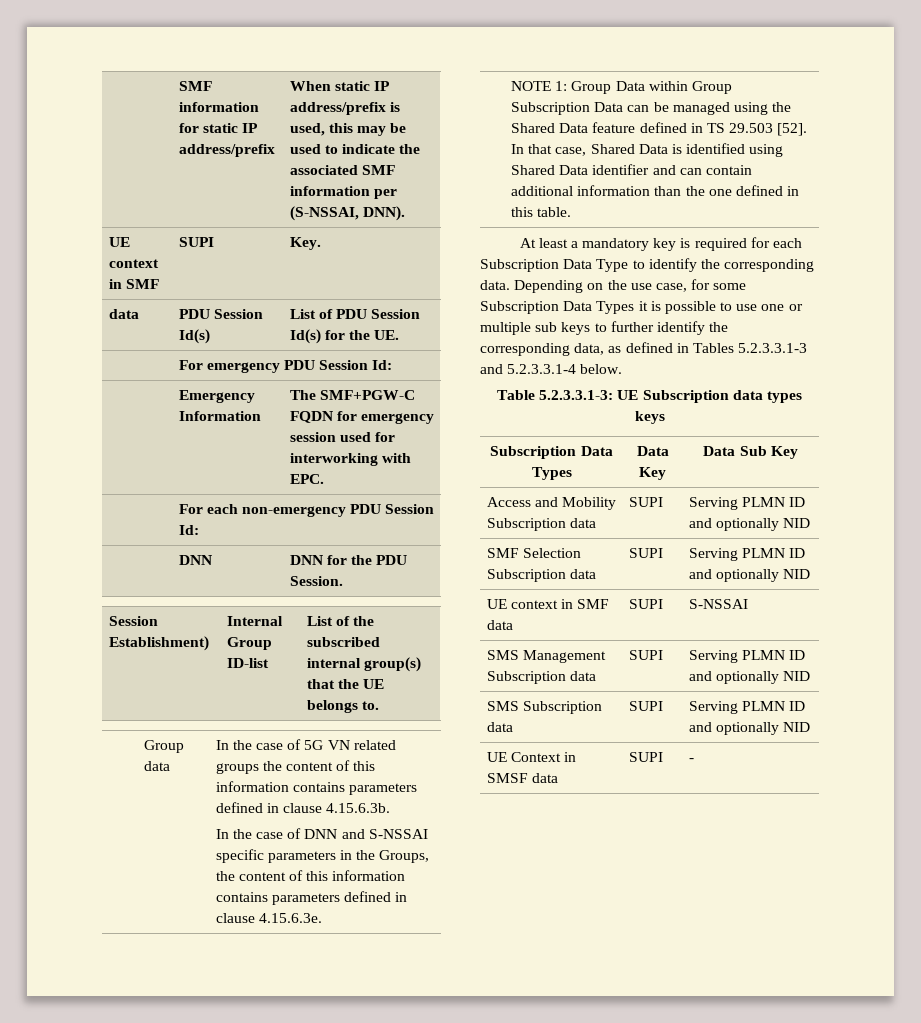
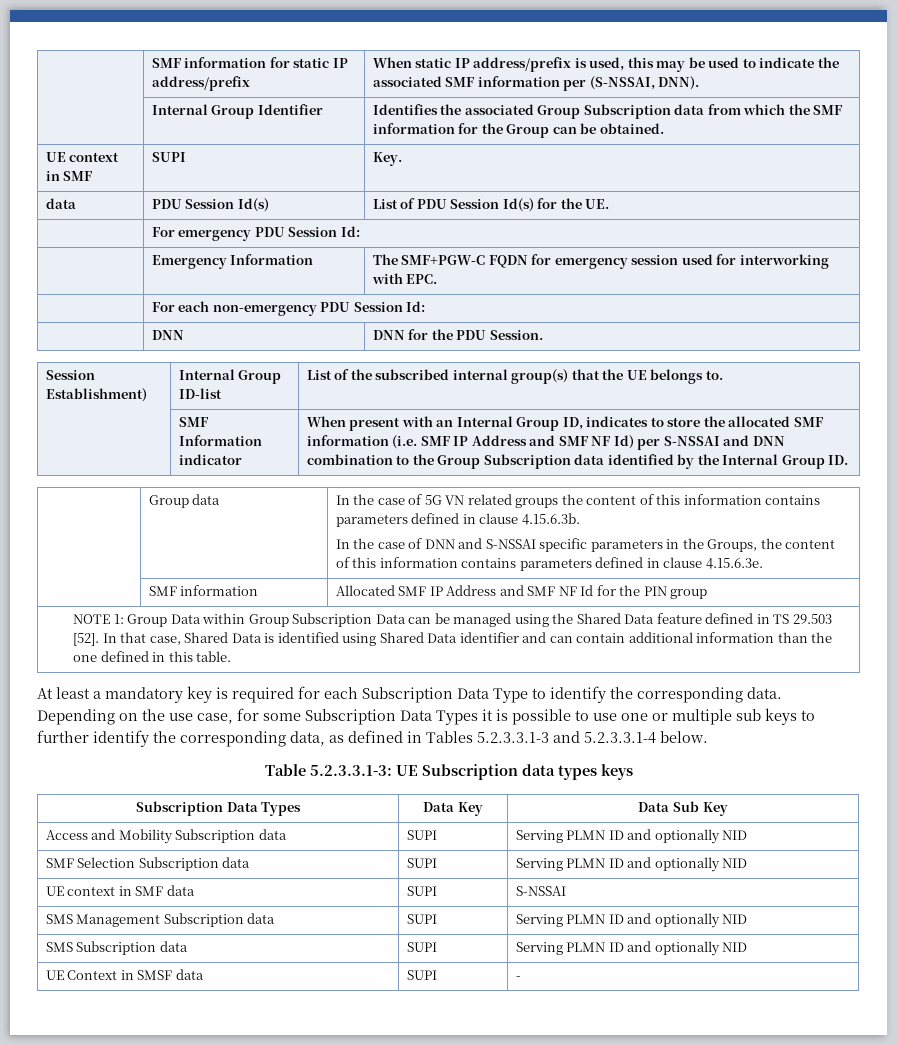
+ | Internal Group Identifier | Identifies the associated Group Subscription data from which the SMF information for the Group can be obtained.
+ SMF Information indicator | When present with an Internal Group ID, indicates to store the allocated SMF information (i.e. SMF IP Address and SMF NF Id) per S-NSSAI and DNN combination to the Group Subscription data identified by the Internal Group ID.
+ | SMF information | Allocated SMF IP Address and SMF NF Id for the PIN group

